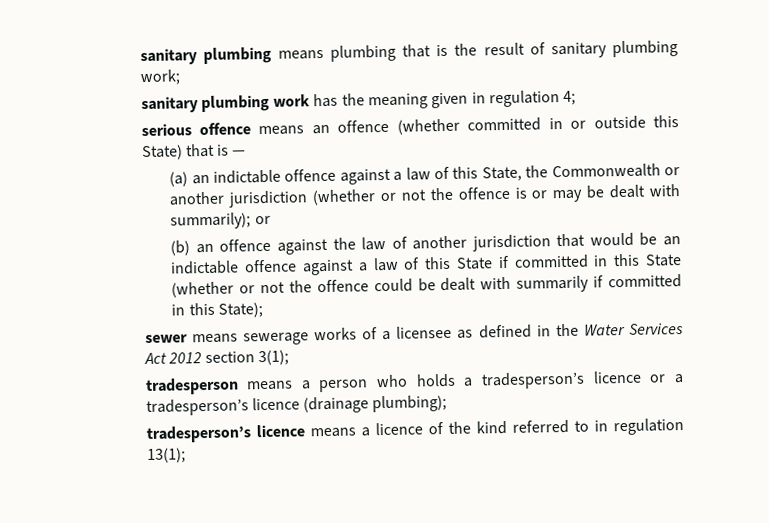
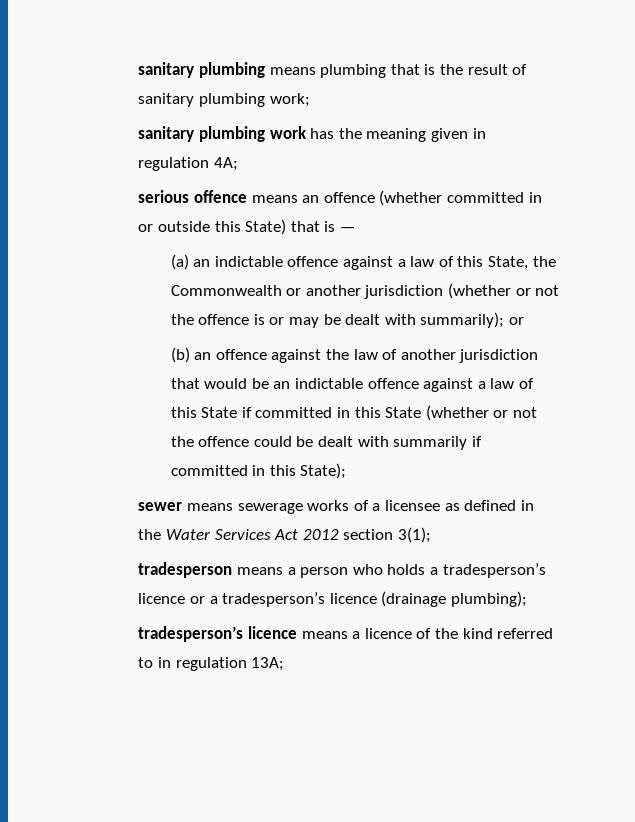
- sanitary plumbing work has the meaning given in regulation 4;
+ sanitary plumbing work has the meaning given in regulation 4A;
- tradesperson’s licence means a licence of the kind referred to in regulation 13(1);
+ tradesperson’s licence means a licence of the kind referred to in regulation 13A;

